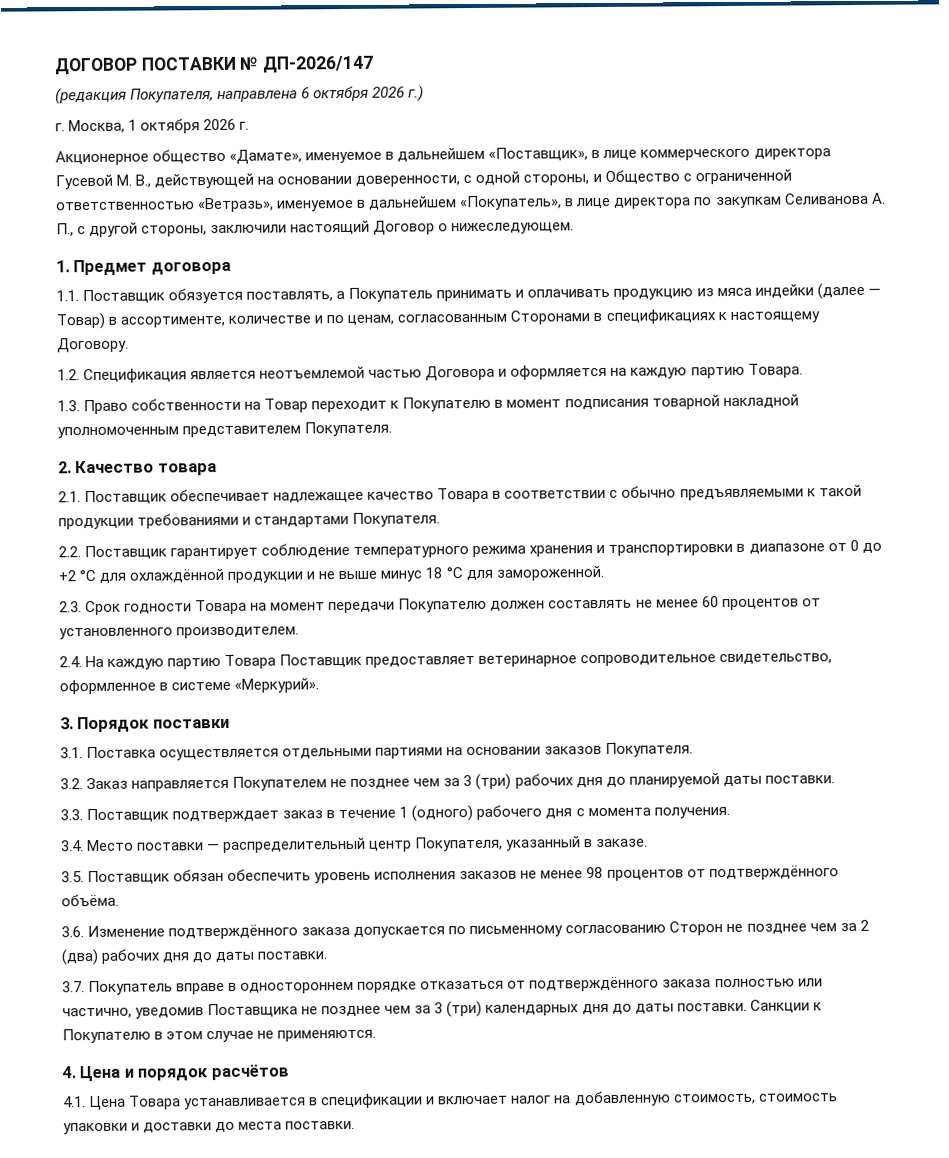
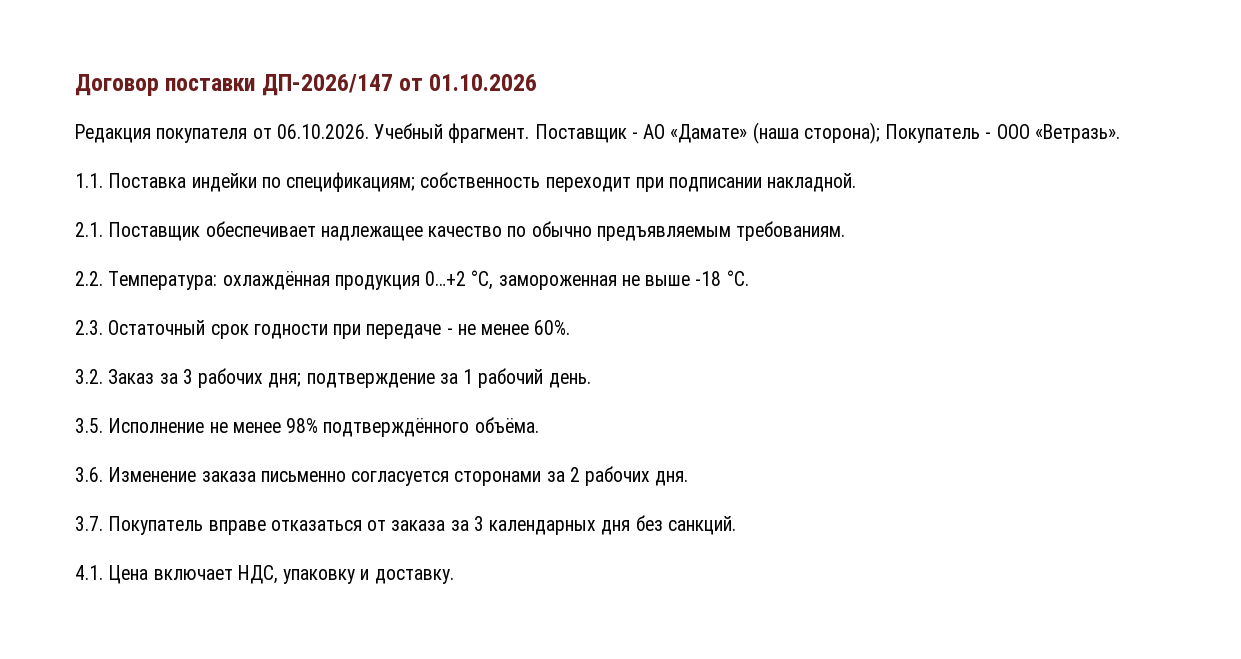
- ДОГОВОР ПОСТАВКИ № ДП-2026/147
- (редакция Покупателя, направлена 6 октября 2026 г.)
- г. Москва, 1 октября 2026 г.
- Акционерное общество «Дамате», именуемое в дальнейшем «Поставщик», в лице коммерческого директора Гусевой М. В., действующей на основании доверенности, с одной стороны, и Общество с ограниченной ответственностью «Ветразь», именуемое в дальнейшем «Покупатель», в лице директора по закупкам Селиванова А. П., с другой стороны, заключили настоящий Договор о нижеследующем.
- 1. Предмет договора
- 1.1. Поставщик обязуется поставлять, а Покупатель принимать и оплачивать продукцию из мяса индейки (далее — Товар) в ассортименте, количестве и по ценам, согласованным Сторонами в спецификациях к настоящему Договору.
- 1.2. Спецификация является неотъемлемой частью Договора и оформляется на каждую партию Товара.
- 1.3. Право собственности на Товар переходит к Покупателю в момент подписания товарной накладной уполномоченным представителем Покупателя.
- 2. Качество товара
+ Договор поставки ДП-2026/147 от 01.10.2026
+ Редакция покупателя от 06.10.2026. Учебный фрагмент. Поставщик - АО «Дамате» (наша сторона); Покупатель - ООО «Ветразь».
+ 1.1. Поставка индейки по спецификациям; собственность переходит при подписании накладной.
- 2.1. Поставщик обеспечивает надлежащее качество Товара в соответствии с обычно предъявляемыми к такой продукции требованиями и стандартами Покупателя.
- 2.2. Поставщик гарантирует соблюдение температурного режима хранения и транспортировки в диапазоне от 0 до +2 °С для охлаждённой продукции и не выше минус 18 °С для замороженной.
- 2.3. Срок годности Товара на момент передачи Покупателю должен составлять не менее 60 процентов от установленного производителем.
- 2.4. На каждую партию Товара Поставщик предоставляет ветеринарное сопроводительное свидетельство, оформленное в системе «Меркурий».
- 3. Порядок поставки
- 3.1. Поставка осуществляется отдельными партиями на основании заказов Покупателя.
- 3.2. Заказ направляется Покупателем не позднее чем за 3 (три) рабочих дня до планируемой даты поставки.
- 3.3. Поставщик подтверждает заказ в течение 1 (одного) рабочего дня с момента получения.
- 3.4. Место поставки — распределительный центр Покупателя, указанный в заказе.
- 3.5. Поставщик обязан обеспечить уровень исполнения заказов не менее 98 процентов от подтверждённого объёма.
- 3.6. Изменение подтверждённого заказа допускается по письменному согласованию Сторон не позднее чем за 2 (два) рабочих дня до даты поставки.
- 3.7. Покупатель вправе в одностороннем порядке отказаться от подтверждённого заказа полностью или частично, уведомив Поставщика не позднее чем за 3 (три) календарных дня до даты поставки. Санкции к Покупателю в этом случае не применяются.
- 4. Цена и порядок расчётов
- 4.1. Цена Товара устанавливается в спецификации и включает налог на добавленную стоимость, стоимость упаковки и доставки до места поставки.
+ 2.1. Поставщик обеспечивает надлежащее качество по обычно предъявляемым требованиям.
+ 2.2. Температура: охлаждённая продукция 0…+2 °C, замороженная не выше -18 °C.
+ 2.3. Остаточный срок годности при передаче - не менее 60%.
+ 3.2. Заказ за 3 рабочих дня; подтверждение за 1 рабочий день.
+ 3.5. Исполнение не менее 98% подтверждённого объёма.
+ 3.6. Изменение заказа письменно согласуется сторонами за 2 рабочих дня.
+ 3.7. Покупатель вправе отказаться от заказа за 3 календарных дня без санкций.
+ 4.1. Цена включает НДС, упаковку и доставку.

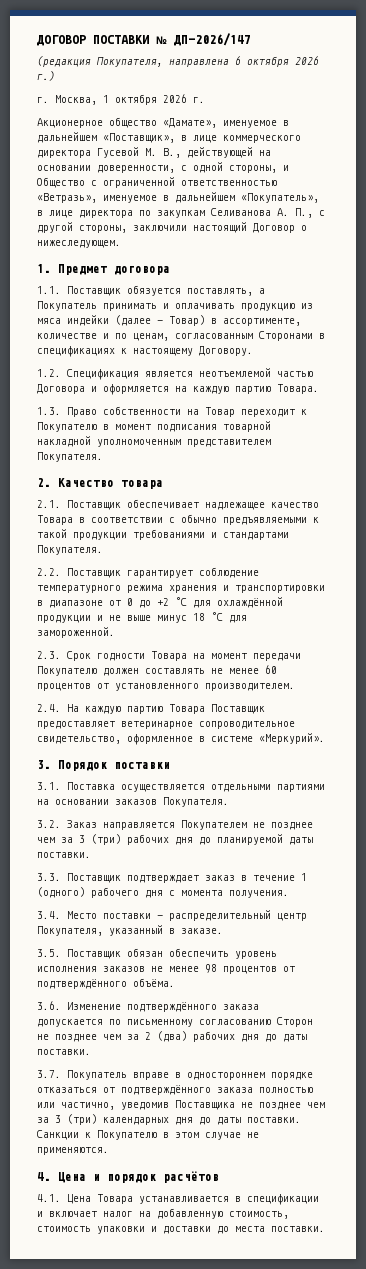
- Договор поставки ДП-2026/147 от 01.10.2026
- Редакция покупателя от 06.10.2026. Учебный фрагмент. Поставщик - АО «Дамате» (наша сторона); Покупатель - ООО «Ветразь».
- 1.1. Поставка индейки по спецификациям; собственность переходит при подписании накладной.
+ ДОГОВОР ПОСТАВКИ № ДП-2026/147
+ (редакция Покупателя, направлена 6 октября 2026 г.)
+ г. Москва, 1 октября 2026 г.
+ Акционерное общество «Дамате», именуемое в дальнейшем «Поставщик», в лице коммерческого директора Гусевой М. В., действующей на основании доверенности, с одной стороны, и Общество с ограниченной ответственностью «Ветразь», именуемое в дальнейшем «Покупатель», в лице директора по закупкам Селиванова А. П., с другой стороны, заключили настоящий Договор о нижеследующем.
+ 1. Предмет договора
+ 1.1. Поставщик обязуется поставлять, а Покупатель принимать и оплачивать продукцию из мяса индейки (далее — Товар) в ассортименте, количестве и по ценам, согласованным Сторонами в спецификациях к настоящему Договору.
+ 1.2. Спецификация является неотъемлемой частью Договора и оформляется на каждую партию Товара.
+ 1.3. Право собственности на Товар переходит к Покупателю в момент подписания товарной накладной уполномоченным представителем Покупателя.
+ 2. Качество товара
- 2.1. Поставщик обеспечивает надлежащее качество по обычно предъявляемым требованиям.
- 2.2. Температура: охлаждённая продукция 0…+2 °C, замороженная не выше -18 °C.
- 2.3. Остаточный срок годности при передаче - не менее 60%.
- 3.2. Заказ за 3 рабочих дня; подтверждение за 1 рабочий день.
- 3.5. Исполнение не менее 98% подтверждённого объёма.
- 3.6. Изменение заказа письменно согласуется сторонами за 2 рабочих дня.
- 3.7. Покупатель вправе отказаться от заказа за 3 календарных дня без санкций.
- 4.1. Цена включает НДС, упаковку и доставку.
+ 2.1. Поставщик обеспечивает надлежащее качество Товара в соответствии с обычно предъявляемыми к такой продукции требованиями и стандартами Покупателя.
+ 2.2. Поставщик гарантирует соблюдение температурного режима хранения и транспортировки в диапазоне от 0 до +2 °С для охлаждённой продукции и не выше минус 18 °С для замороженной.
+ 2.3. Срок годности Товара на момент передачи Покупателю должен составлять не менее 60 процентов от установленного производителем.
+ 2.4. На каждую партию Товара Поставщик предоставляет ветеринарное сопроводительное свидетельство, оформленное в системе «Меркурий».
+ 3. Порядок поставки
+ 3.1. Поставка осуществляется отдельными партиями на основании заказов Покупателя.
+ 3.2. Заказ направляется Покупателем не позднее чем за 3 (три) рабочих дня до планируемой даты поставки.
+ 3.3. Поставщик подтверждает заказ в течение 1 (одного) рабочего дня с момента получения.
+ 3.4. Место поставки — распределительный центр Покупателя, указанный в заказе.
+ 3.5. Поставщик обязан обеспечить уровень исполнения заказов не менее 98 процентов от подтверждённого объёма.
+ 3.6. Изменение подтверждённого заказа допускается по письменному согласованию Сторон не позднее чем за 2 (два) рабочих дня до даты поставки.
+ 3.7. Покупатель вправе в одностороннем порядке отказаться от подтверждённого заказа полностью или частично, уведомив Поставщика не позднее чем за 3 (три) календарных дня до даты поставки. Санкции к Покупателю в этом случае не применяются.
+ 4. Цена и порядок расчётов
+ 4.1. Цена Товара устанавливается в спецификации и включает налог на добавленную стоимость, стоимость упаковки и доставки до места поставки.

